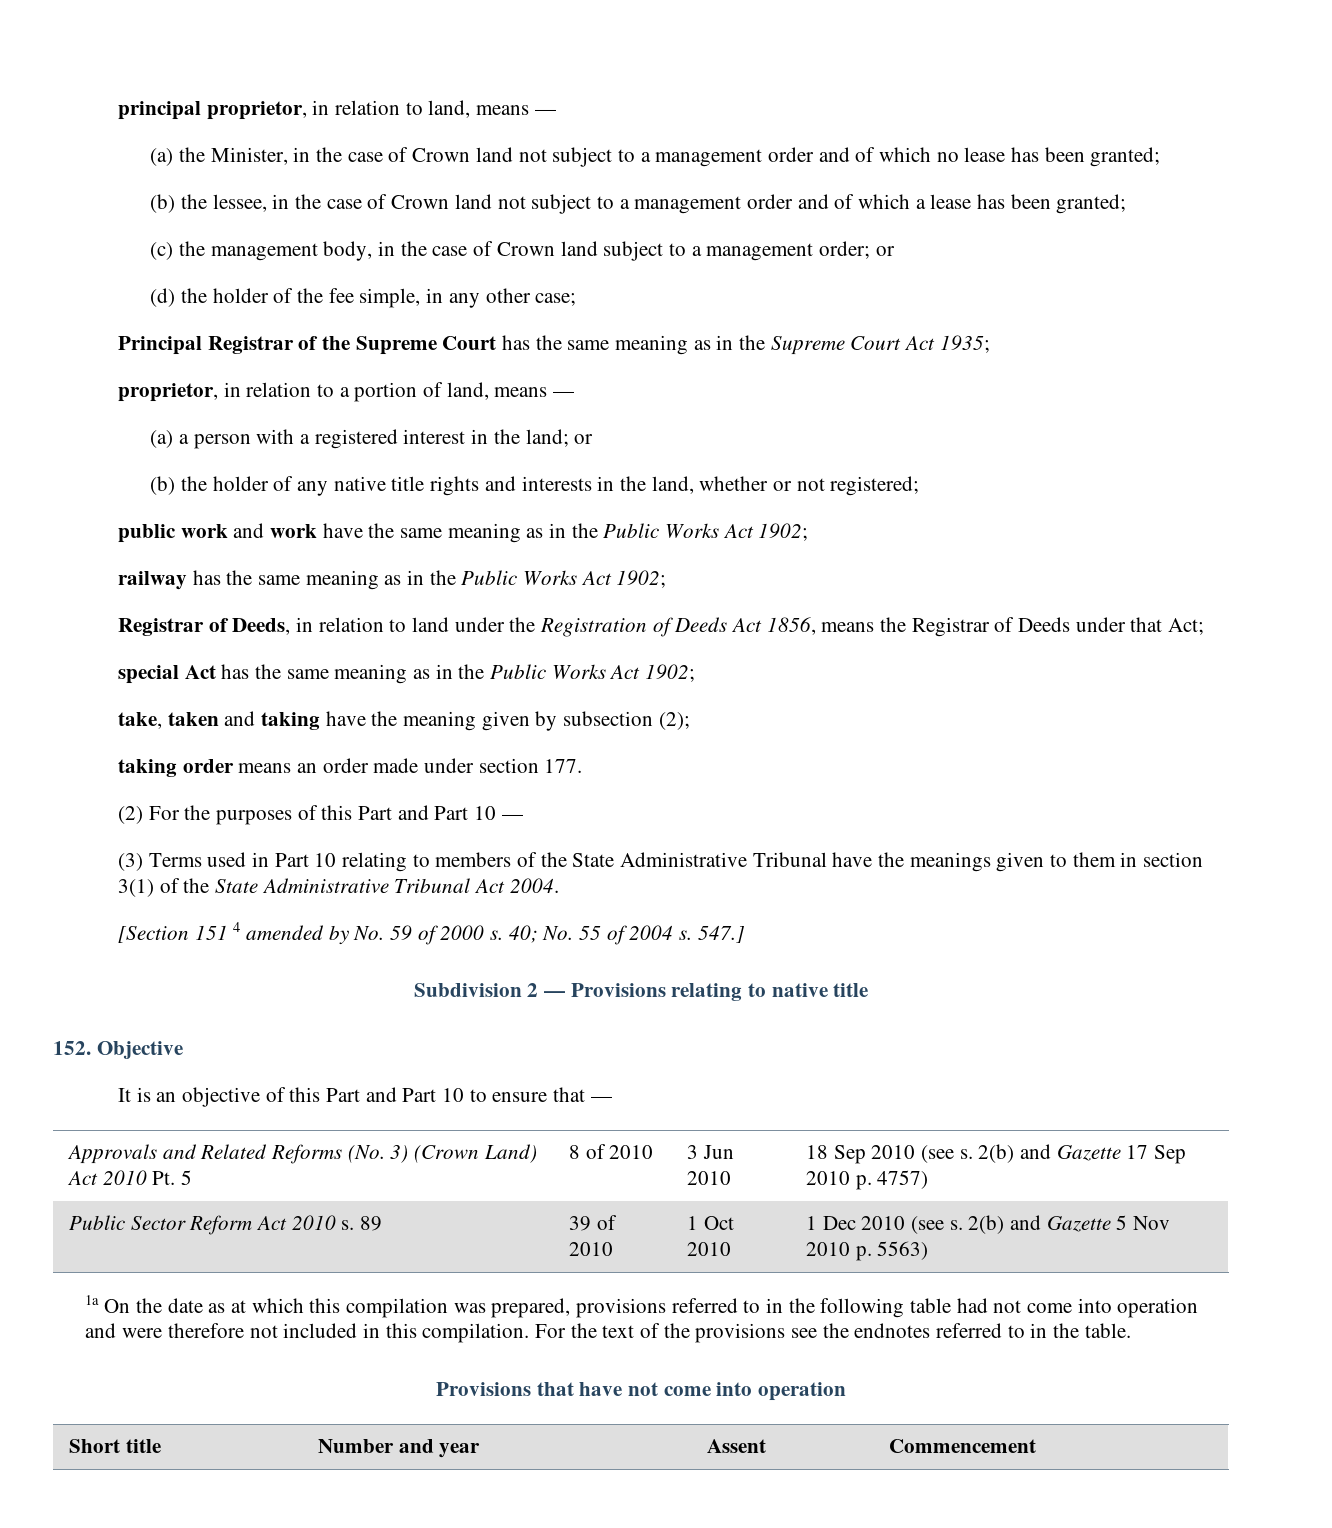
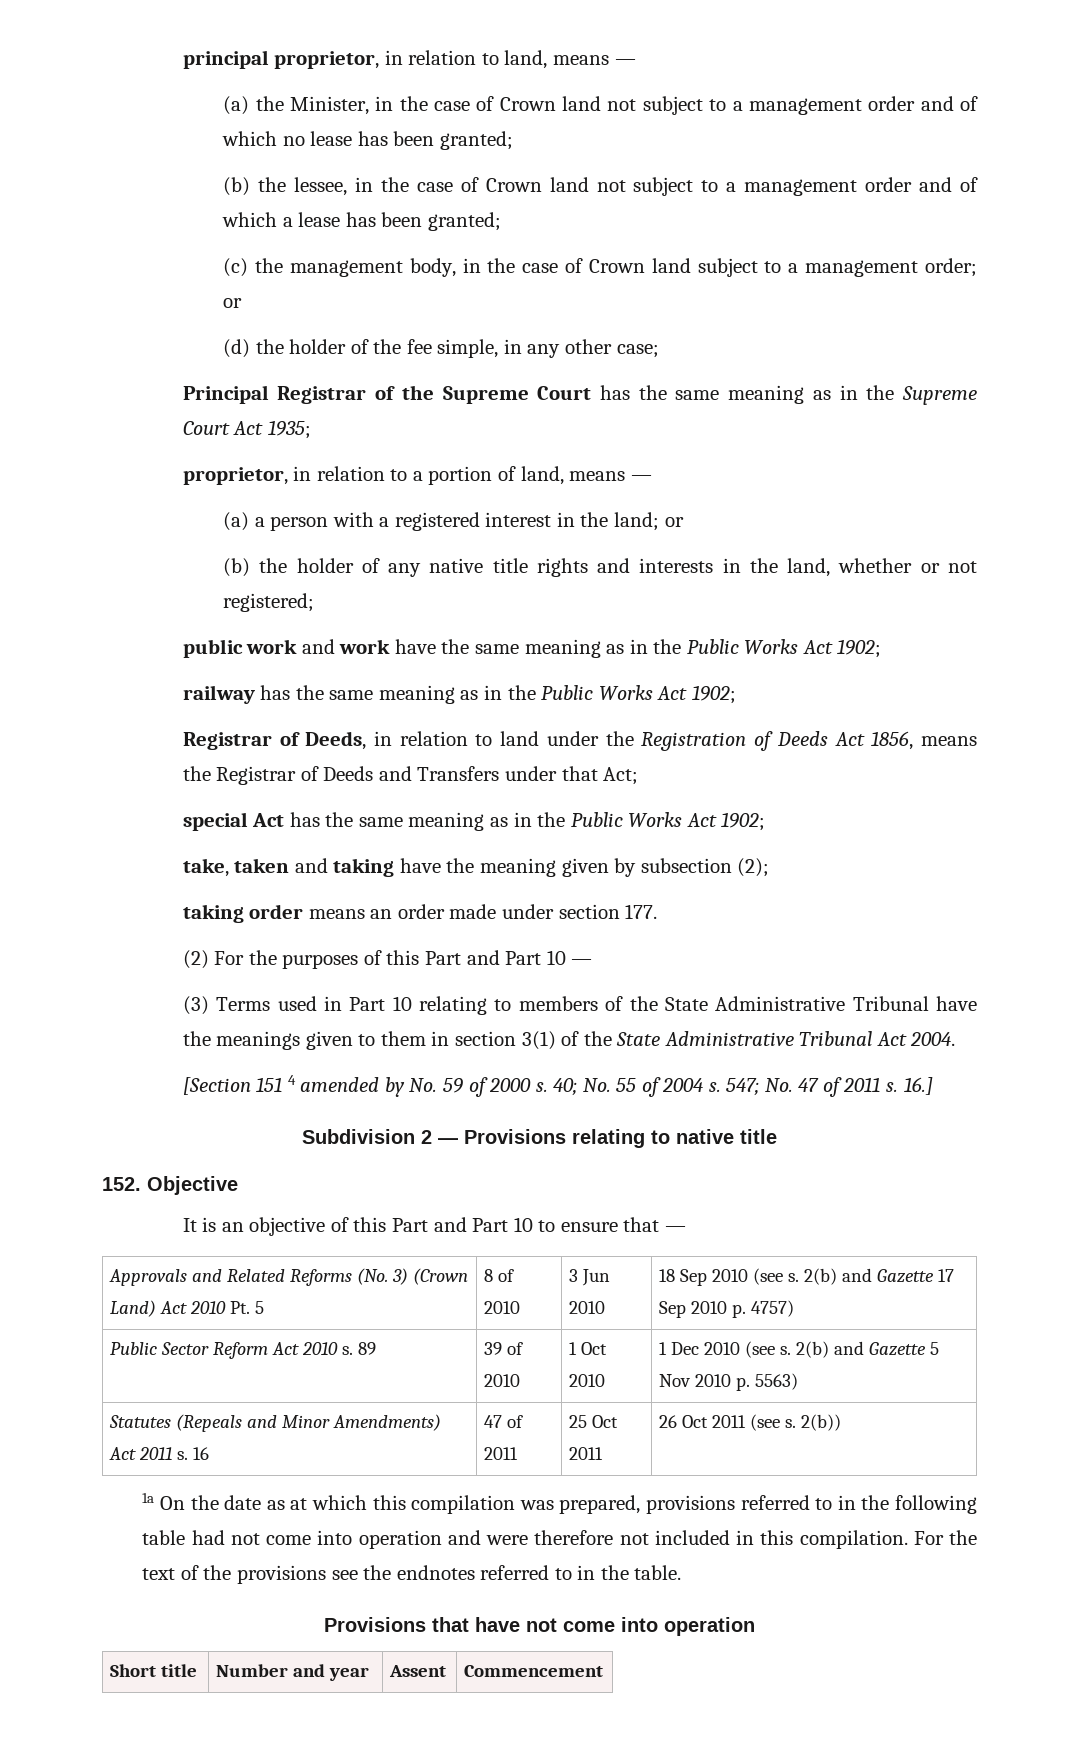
- Registrar of Deeds, in relation to land under the Registration of Deeds Act 1856, means the Registrar of Deeds under that Act;
+ Registrar of Deeds, in relation to land under the Registration of Deeds Act 1856, means the Registrar of Deeds and Transfers under that Act;
- 547.]
+ 547; No. 47 of 2011 s. 16.]
+ Statutes (Repeals and Minor Amendments) Act 2011 s. 16 | 47 of 2011 | 25 Oct 2011 | 26 Oct 2011 (see s. 2(b))

